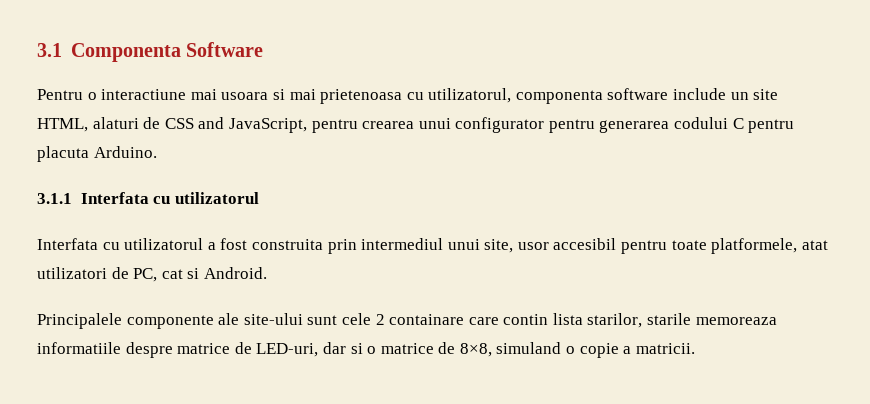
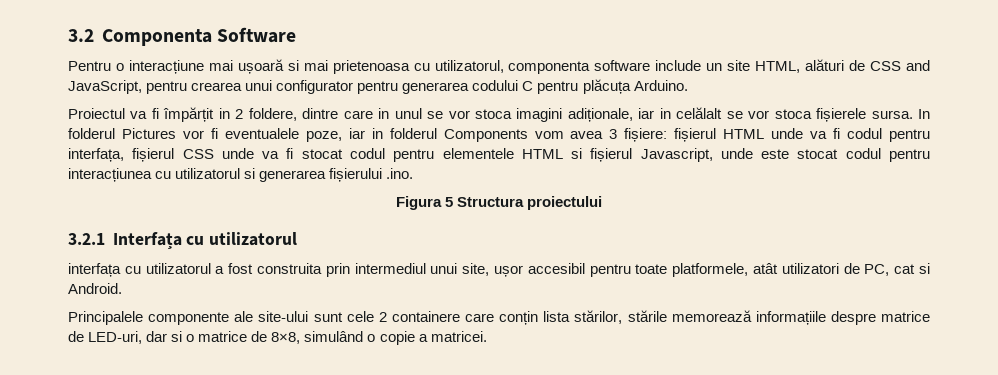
- 3.1 Componenta Software
+ 3.2 Componenta Software
- Pentru o interactiune mai usoara si mai prietenoasa cu utilizatorul, componenta software include un site HTML, alaturi de CSS and JavaScript, pentru crearea unui configurator pentru generarea codului C pentru placuta Arduino.
+ Pentru o interacțiune mai ușoară si mai prietenoasa cu utilizatorul, componenta software include un site HTML, alături de CSS and JavaScript, pentru crearea unui configurator pentru generarea codului C pentru plăcuța Arduino.
- 3.1.1 Interfata cu utilizatorul
+ Proiectul va fi împărțit in 2 foldere, dintre care in unul se vor stoca imagini adiționale, iar in celălalt se vor stoca fișierele sursa. In folderul Pictures vor fi eventualele poze, iar in folderul Components vom avea 3 fișiere: fișierul HTML unde va fi codul pentru interfața, fișierul CSS unde va fi stocat codul pentru elementele HTML si fișierul Javascript, unde este stocat codul pentru interacțiunea cu utilizatorul si generarea fișierului .ino.
+ Figura 5 Structura proiectului
+ 3.2.1 Interfața cu utilizatorul
- Interfata cu utilizatorul a fost construita prin intermediul unui site, usor accesibil pentru toate platformele, atat utilizatori de PC, cat si Android.
+ interfața cu utilizatorul a fost construita prin intermediul unui site, ușor accesibil pentru toate platformele, atât utilizatori de PC, cat si Android.
- Principalele componente ale site-ului sunt cele 2 containare care contin lista starilor, starile memoreaza informatiile despre matrice de LED-uri, dar si o matrice de 8×8, simuland o copie a matricii.
+ Principalele componente ale site-ului sunt cele 2 containere care conțin lista stărilor, stările memorează informațiile despre matrice de LED-uri, dar si o matrice de 8×8, simulând o copie a matricei.

